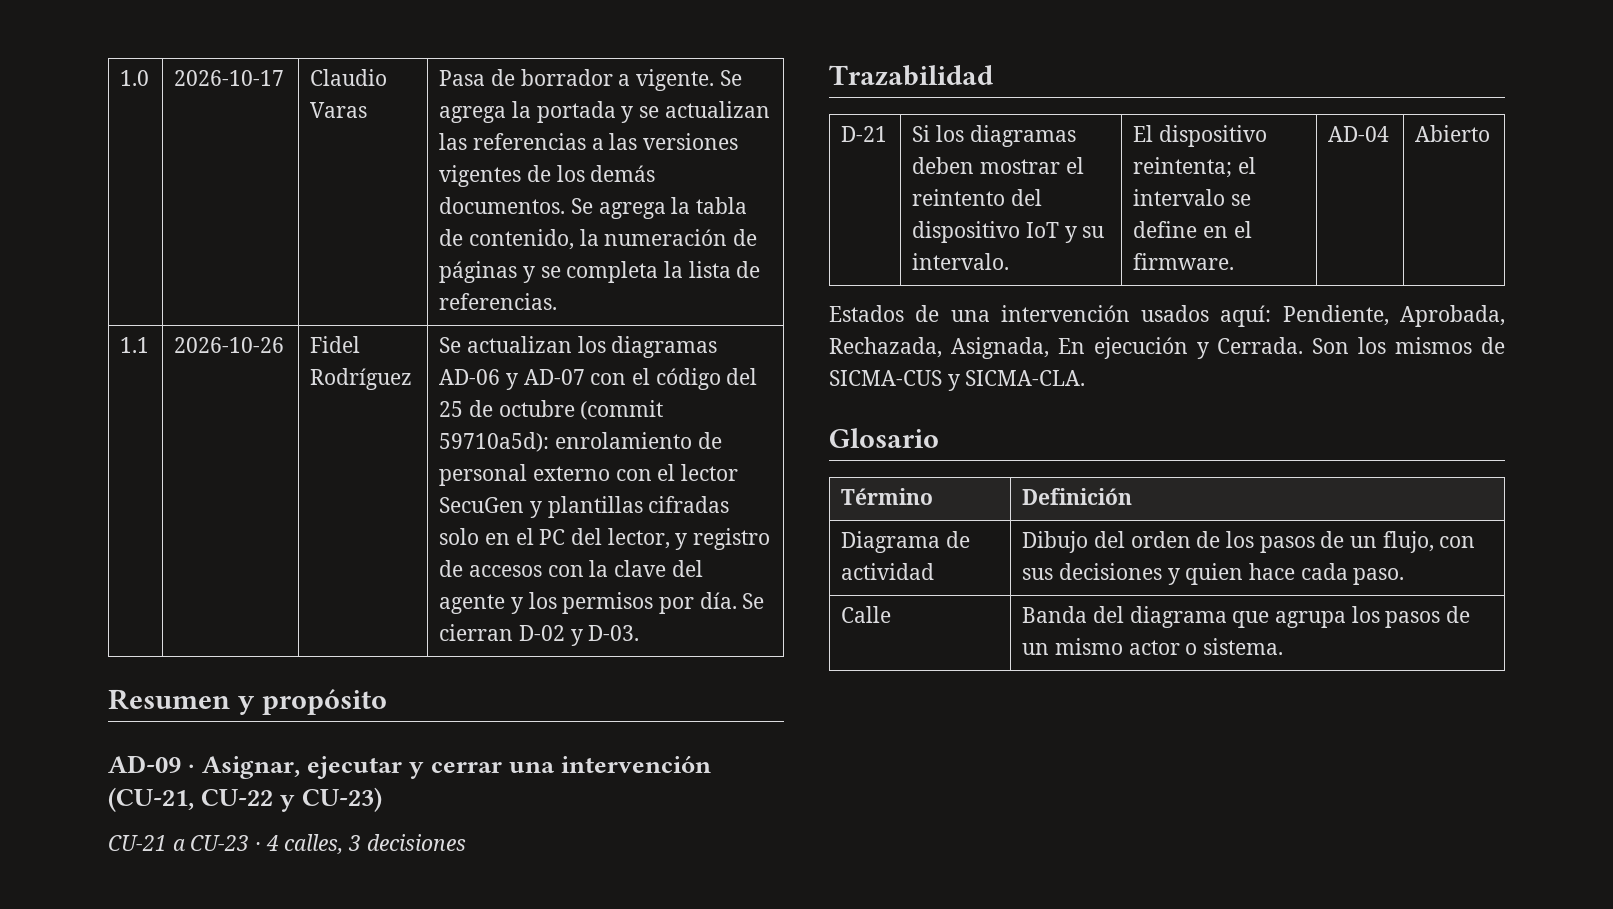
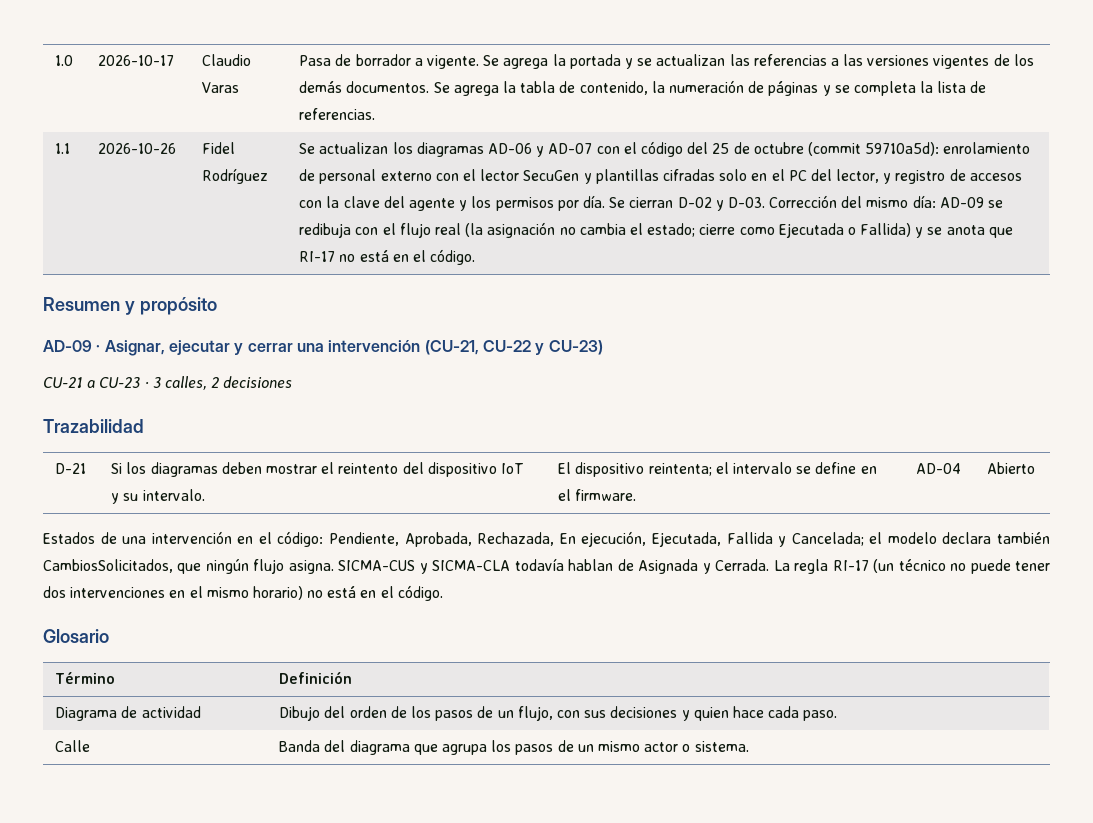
+ Corrección del mismo día: AD-09 se redibuja con el flujo real (la asignación no cambia el estado; cierre como Ejecutada o Fallida) y se anota que RI-17 no está en el código.
- CU-21 a CU-23 · 4 calles, 3 decisiones
+ CU-21 a CU-23 · 3 calles, 2 decisiones
- Estados de una intervención usados aquí: Pendiente, Aprobada, Rechazada, Asignada, En ejecución y Cerrada. Son los mismos de SICMA-CUS y SICMA-CLA.
+ Estados de una intervención en el código: Pendiente, Aprobada, Rechazada, En ejecución, Ejecutada, Fallida y Cancelada; el modelo declara también CambiosSolicitados, que ningún flujo asigna. SICMA-CUS y SICMA-CLA todavía hablan de Asignada y Cerrada. La regla RI-17 (un técnico no puede tener dos intervenciones en el mismo horario) no está en el código.

